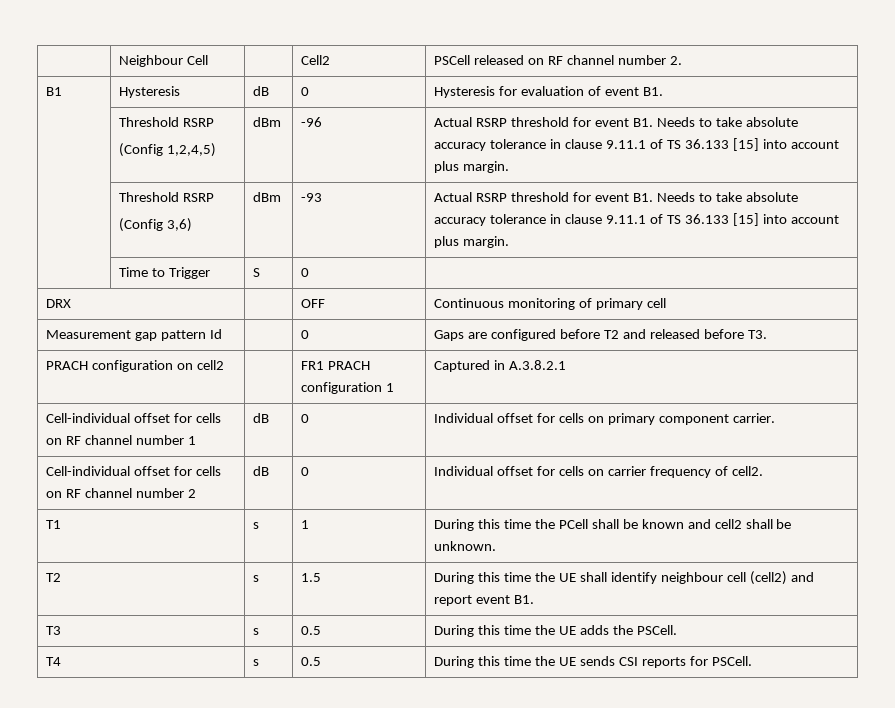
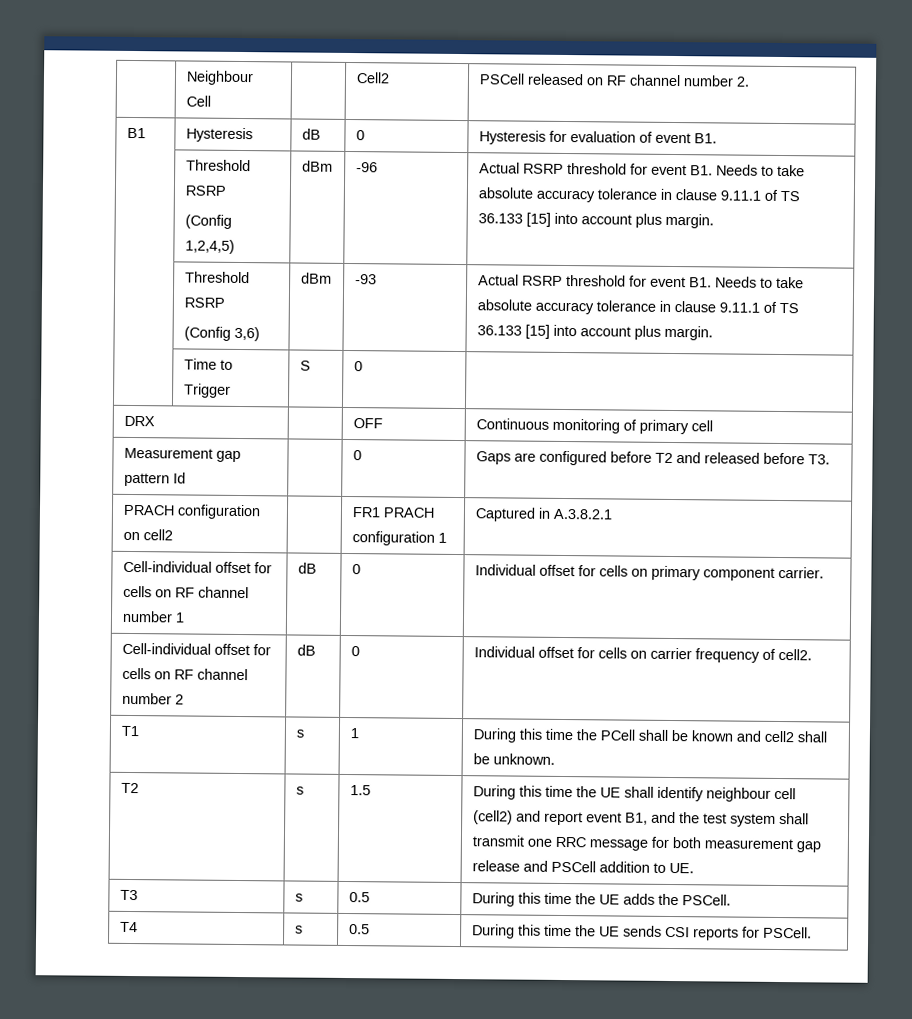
- T2 | s | 1.5 | During this time the UE shall identify neighbour cell (cell2) and report event B1.
+ T2 | s | 1.5 | During this time the UE shall identify neighbour cell (cell2) and report event B1, and the test system shall transmit one RRC message for both measurement gap release and PSCell addition to UE.

